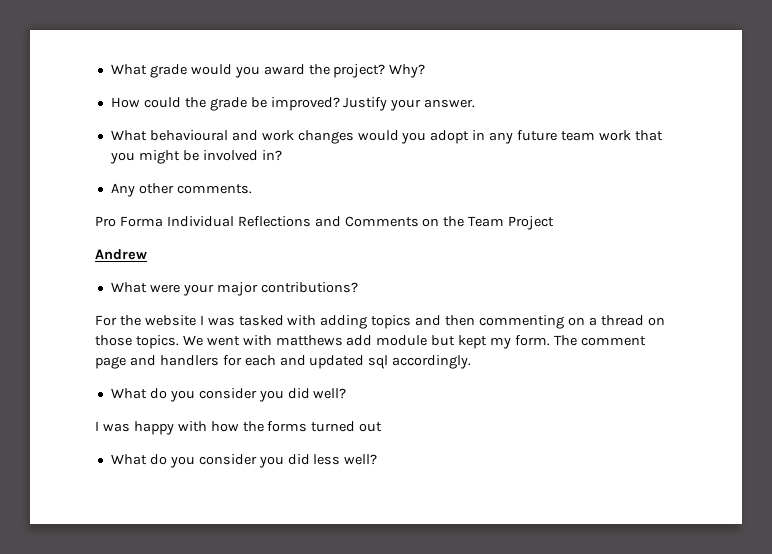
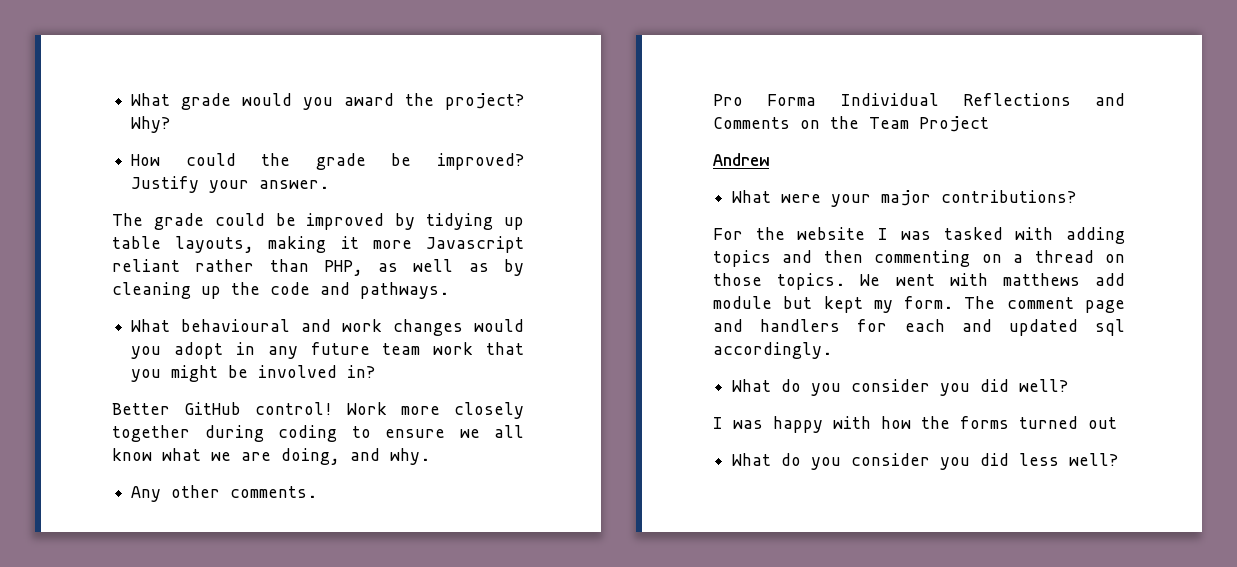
+ The grade could be improved by tidying up table layouts, making it more Javascript reliant rather than PHP, as well as by cleaning up the code and pathways.
+ Better GitHub control! Work more closely together during coding to ensure we all know what we are doing, and why.

